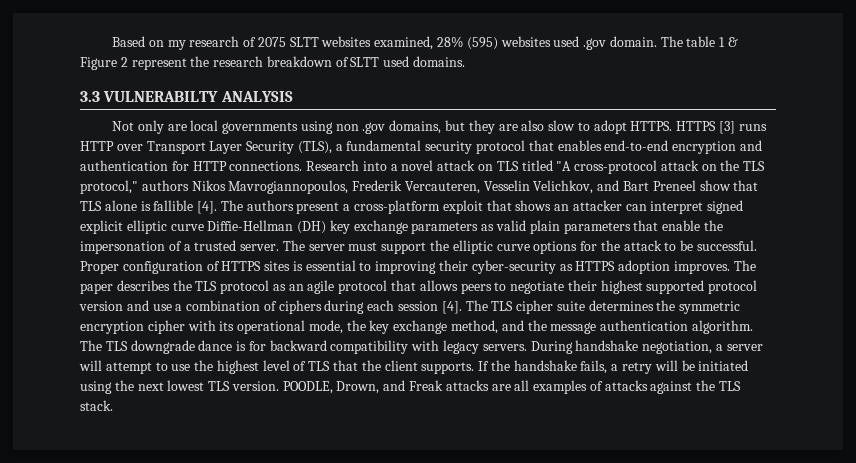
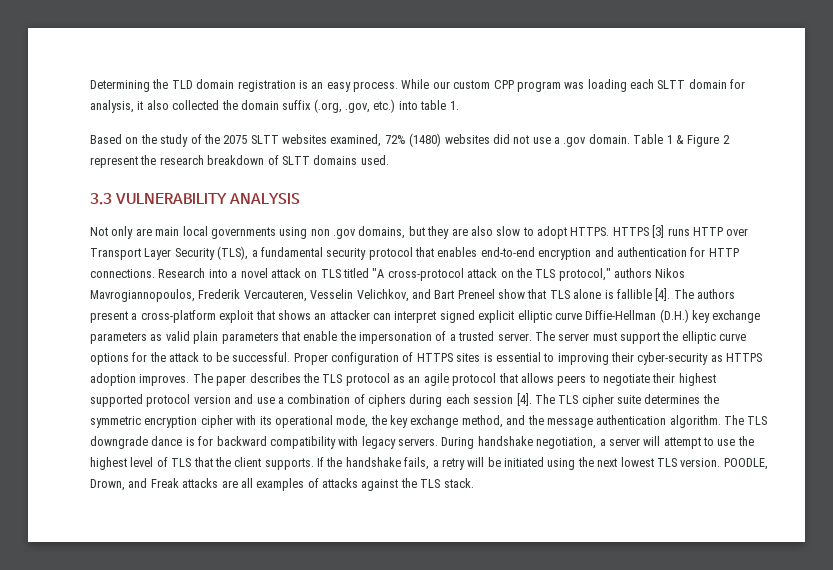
- Based on my research of 2075 SLTT websites examined, 28% (595) websites used .gov domain. The table 1 & Figure 2 represent the research breakdown of SLTT used domains.
+ Determining the TLD domain registration is an easy process. While our custom CPP program was loading each SLTT domain for analysis, it also collected the domain suffix (.org, .gov, etc.) into table 1.
+ Based on the study of the 2075 SLTT websites examined, 72% (1480) websites did not use a .gov domain. Table 1 & Figure 2 represent the research breakdown of SLTT domains used.
- 3.3 VULNERABILTY ANALYSIS
+ 3.3 VULNERABILITY ANALYSIS
- Not only are local governments using non .gov domains, but they are also slow to adopt HTTPS.
+ Not only are main local governments using non .gov domains, but they are also slow to adopt HTTPS.
- The authors present a cross-platform exploit that shows an attacker can interpret signed explicit elliptic curve Diffie-Hellman (DH) key exchange parameters as valid plain parameters that enable the impersonation of a trusted server.
+ The authors present a cross-platform exploit that shows an attacker can interpret signed explicit elliptic curve Diffie-Hellman (D.H.) key exchange parameters as valid plain parameters that enable the impersonation of a trusted server.

